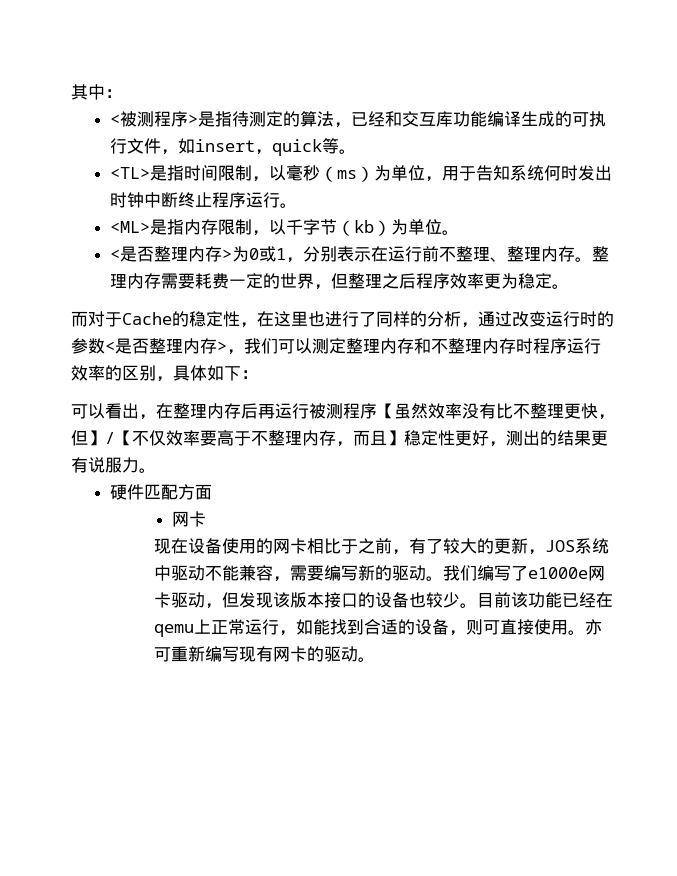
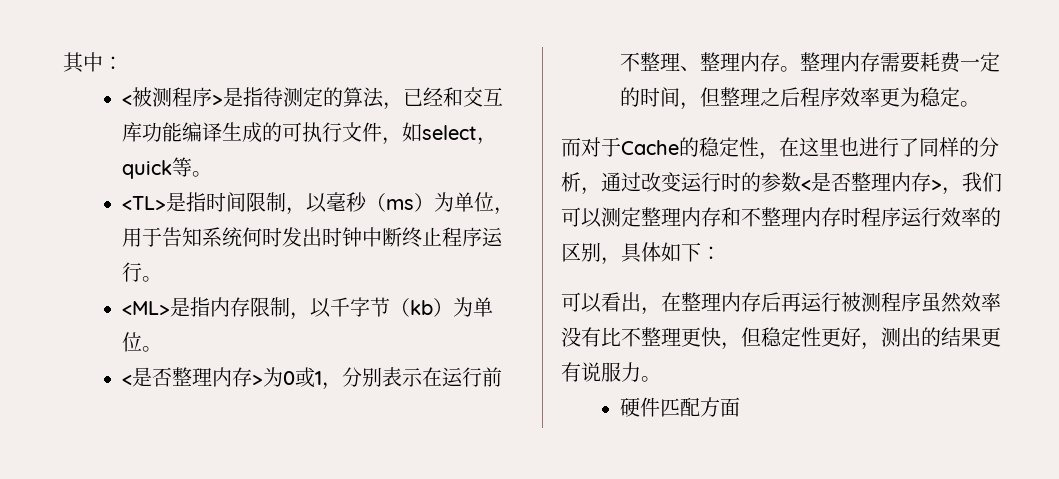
- <被测程序>是指待测定的算法，已经和交互库功能编译生成的可执行文件，如insert，quick等。
+ <被测程序>是指待测定的算法，已经和交互库功能编译生成的可执行文件，如select，quick等。
- 整理内存需要耗费一定的世界，但整理之后程序效率更为稳定。
+ 整理内存需要耗费一定的时间，但整理之后程序效率更为稳定。
- 可以看出，在整理内存后再运行被测程序【虽然效率没有比不整理更快，但】/【不仅效率要高于不整理内存，而且】稳定性更好，测出的结果更有说服力。
+ 可以看出，在整理内存后再运行被测程序虽然效率没有比不整理更快，但稳定性更好，测出的结果更有说服力。
  硬件匹配方面
- 网卡
- 现在设备使用的网卡相比于之前，有了较大的更新，JOS系统中驱动不能兼容，需要编写新的驱动。我们编写了e1000e网卡驱动，但发现该版本接口的设备也较少。目前该功能已经在qemu上正常运行，如能找到合适的设备，则可直接使用。亦可重新编写现有网卡的驱动。

